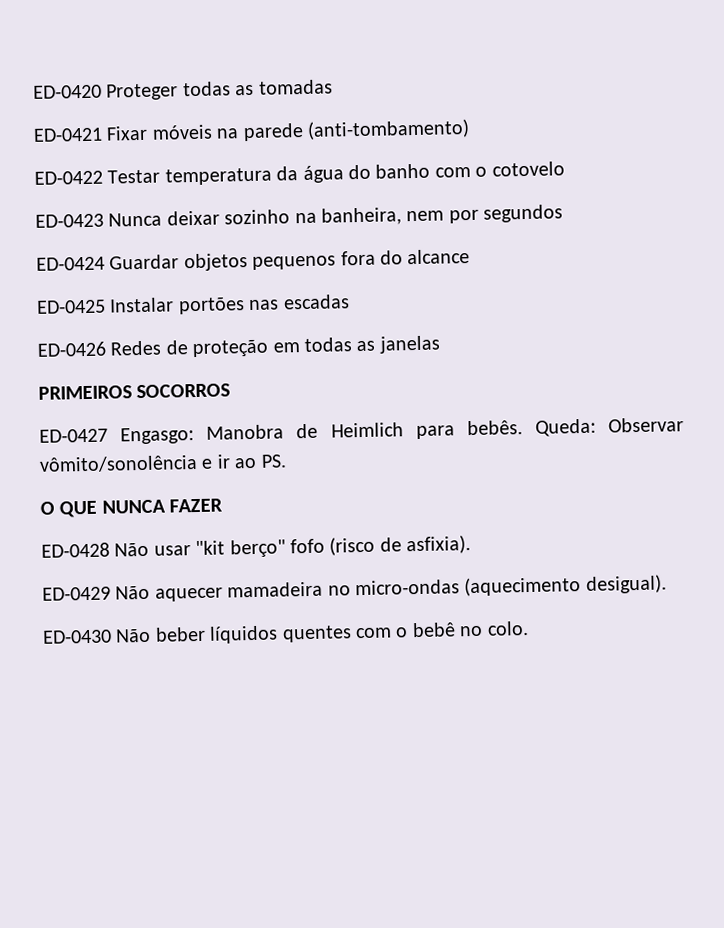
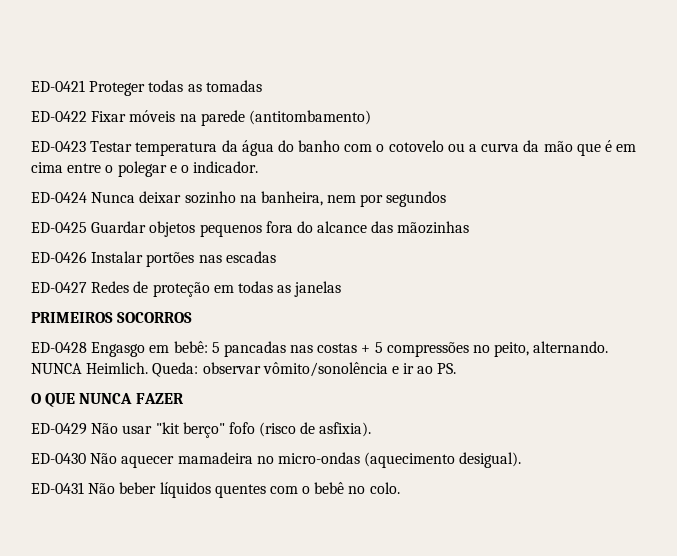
- ED-0420 Proteger todas as tomadas
+ ED-0421 Proteger todas as tomadas
- ED-0421 Fixar móveis na parede (anti-tombamento)
- ED-0422 Testar temperatura da água do banho com o cotovelo
- ED-0423 Nunca deixar sozinho na banheira, nem por segundos
+ ED-0422 Fixar móveis na parede (antitombamento)
+ ED-0423 Testar temperatura da água do banho com o cotovelo ou a curva da mão que é em cima entre o polegar e o indicador.
+ ED-0424 Nunca deixar sozinho na banheira, nem por segundos
- ED-0424 Guardar objetos pequenos fora do alcance
- ED-0425 Instalar portões nas escadas
+ ED-0425 Guardar objetos pequenos fora do alcance das mãozinhas
+ ED-0426 Instalar portões nas escadas
- ED-0426 Redes de proteção em todas as janelas
+ ED-0427 Redes de proteção em todas as janelas
- ED-0427 Engasgo: Manobra de Heimlich para bebês. Queda: Observar vômito/sonolência e ir ao PS.
+ ED-0428 Engasgo em bebê: 5 pancadas nas costas + 5 compressões no peito, alternando. NUNCA Heimlich. Queda: observar vômito/sonolência e ir ao PS.
- ED-0428 Não usar "kit berço" fofo (risco de asfixia).
+ ED-0429 Não usar "kit berço" fofo (risco de asfixia).
- ED-0429 Não aquecer mamadeira no micro-ondas (aquecimento desigual).
+ ED-0430 Não aquecer mamadeira no micro-ondas (aquecimento desigual).
- ED-0430 Não beber líquidos quentes com o bebê no colo.
+ ED-0431 Não beber líquidos quentes com o bebê no colo.

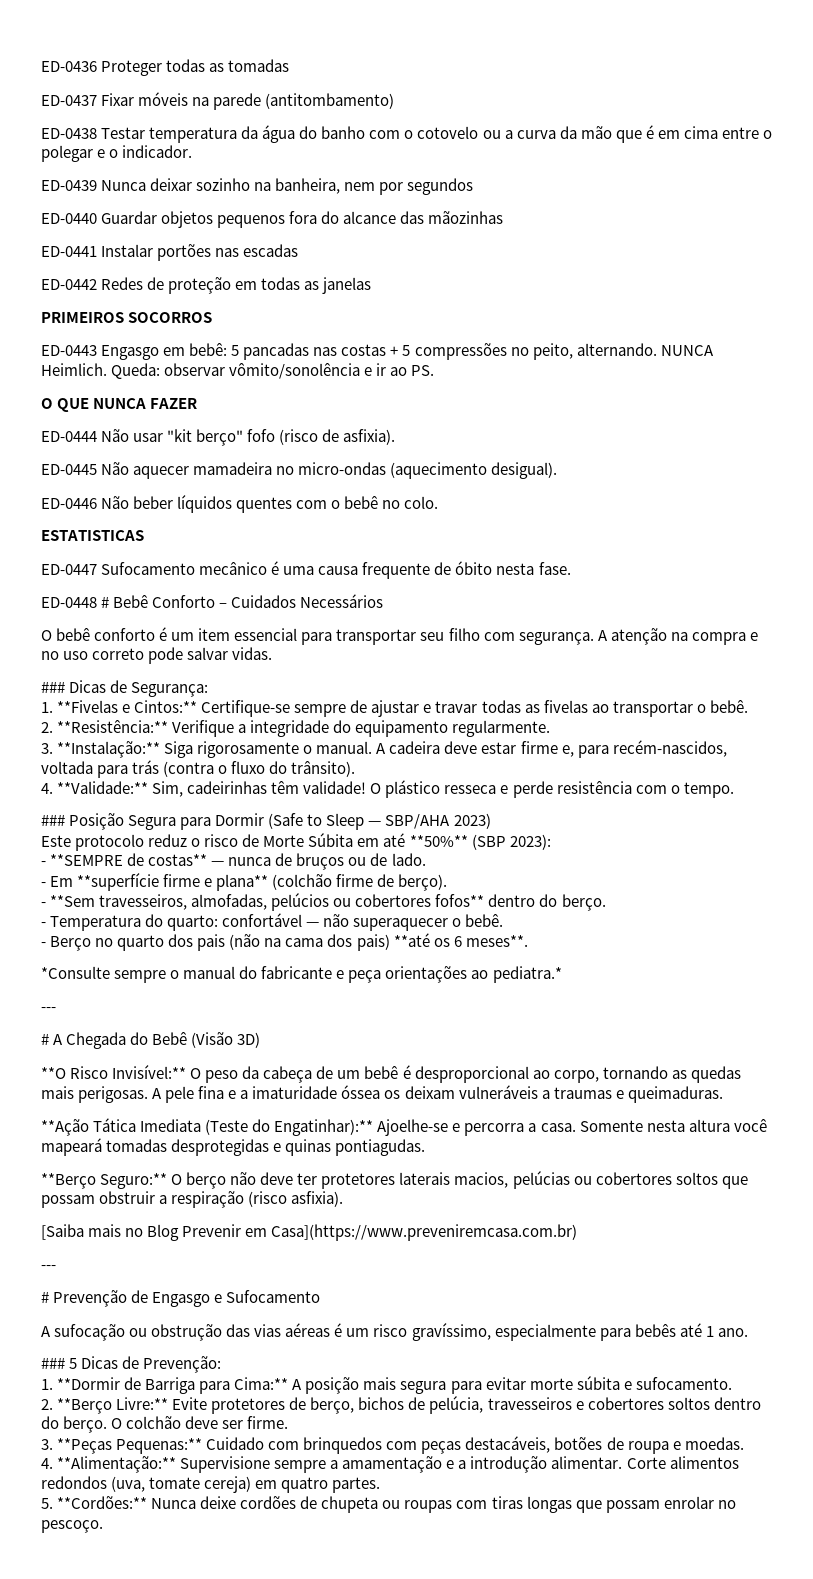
- ED-0421 Proteger todas as tomadas
+ ED-0436 Proteger todas as tomadas
- ED-0422 Fixar móveis na parede (antitombamento)
+ ED-0437 Fixar móveis na parede (antitombamento)
- ED-0423 Testar temperatura da água do banho com o cotovelo ou a curva da mão que é em cima entre o polegar e o indicador.
+ ED-0438 Testar temperatura da água do banho com o cotovelo ou a curva da mão que é em cima entre o polegar e o indicador.
- ED-0424 Nunca deixar sozinho na banheira, nem por segundos
+ ED-0439 Nunca deixar sozinho na banheira, nem por segundos
- ED-0425 Guardar objetos pequenos fora do alcance das mãozinhas
+ ED-0440 Guardar objetos pequenos fora do alcance das mãozinhas
- ED-0426 Instalar portões nas escadas
+ ED-0441 Instalar portões nas escadas
- ED-0427 Redes de proteção em todas as janelas
+ ED-0442 Redes de proteção em todas as janelas
- ED-0428 Engasgo em bebê: 5 pancadas nas costas + 5 compressões no peito, alternando.
+ ED-0443 Engasgo em bebê: 5 pancadas nas costas + 5 compressões no peito, alternando.
- ED-0429 Não usar "kit berço" fofo (risco de asfixia).
+ ED-0444 Não usar "kit berço" fofo (risco de asfixia).
- ED-0430 Não aquecer mamadeira no micro-ondas (aquecimento desigual).
+ ED-0445 Não aquecer mamadeira no micro-ondas (aquecimento desigual).
- ED-0431 Não beber líquidos quentes com o bebê no colo.
+ ED-0446 Não beber líquidos quentes com o bebê no colo.
+ ESTATISTICAS
+ ED-0447 Sufocamento mecânico é uma causa frequente de óbito nesta fase.
+ ED-0448 # Bebê Conforto – Cuidados Necessários
+ O bebê conforto é um item essencial para transportar seu filho com segurança. A atenção na compra e no uso correto pode salvar vidas.
+ ### Dicas de Segurança:
+ 1. **Fivelas e Cintos:** Certifique-se sempre de ajustar e travar todas as fivelas ao transportar o bebê.
+ 2. **Resistência:** Verifique a integridade do equipamento regularmente.
+ 3. **Instalação:** Siga rigorosamente o manual. A cadeira deve estar firme e, para recém-nascidos, voltada para trás (contra o fluxo do trânsito).
+ 4. **Validade:** Sim, cadeirinhas têm validade! O plástico resseca e perde resistência com o tempo.
+ ### Posição Segura para Dormir (Safe to Sleep — SBP/AHA 2023)
+ Este protocolo reduz o risco de Morte Súbita em até **50%** (SBP 2023):
+ - **SEMPRE de costas** — nunca de bruços ou de lado.
+ - Em **superfície firme e plana** (colchão firme de berço).
+ - **Sem travesseiros, almofadas, pelúcios ou cobertores fofos** dentro do berço.
+ - Temperatura do quarto: confortável — não superaquecer o bebê.
+ - Berço no quarto dos pais (não na cama dos pais) **até os 6 meses**.
+ *Consulte sempre o manual do fabricante e peça orientações ao pediatra.*
+ ---
+ # A Chegada do Bebê (Visão 3D)
+ **O Risco Invisível:** O peso da cabeça de um bebê é desproporcional ao corpo, tornando as quedas mais perigosas. A pele fina e a imaturidade óssea os deixam vulneráveis a traumas e queimaduras.
+ **Ação Tática Imediata (Teste do Engatinhar):** Ajoelhe-se e percorra a casa. Somente nesta altura você mapeará tomadas desprotegidas e quinas pontiagudas.
+ **Berço Seguro:** O berço não deve ter protetores laterais macios, pelúcias ou cobertores soltos que possam obstruir a respiração (risco asfixia).
+ [Saiba mais no Blog Prevenir em Casa](https://www.preveniremcasa.com.br)
+ ---
+ # Prevenção de Engasgo e Sufocamento
+ A sufocação ou obstrução das vias aéreas é um risco gravíssimo, especialmente para bebês até 1 ano.
+ ### 5 Dicas de Prevenção:
+ 1. **Dormir de Barriga para Cima:** A posição mais segura para evitar morte súbita e sufocamento.
+ 2. **Berço Livre:** Evite protetores de berço, bichos de pelúcia, travesseiros e cobertores soltos dentro do berço. O colchão deve ser firme.
+ 3. **Peças Pequenas:** Cuidado com brinquedos com peças destacáveis, botões de roupa e moedas.
+ 4. **Alimentação:** Supervisione sempre a amamentação e a introdução alimentar. Corte alimentos redondos (uva, tomate cereja) em quatro partes.
+ 5. **Cordões:** Nunca deixe cordões de chupeta ou roupas com tiras longas que possam enrolar no pescoço.

